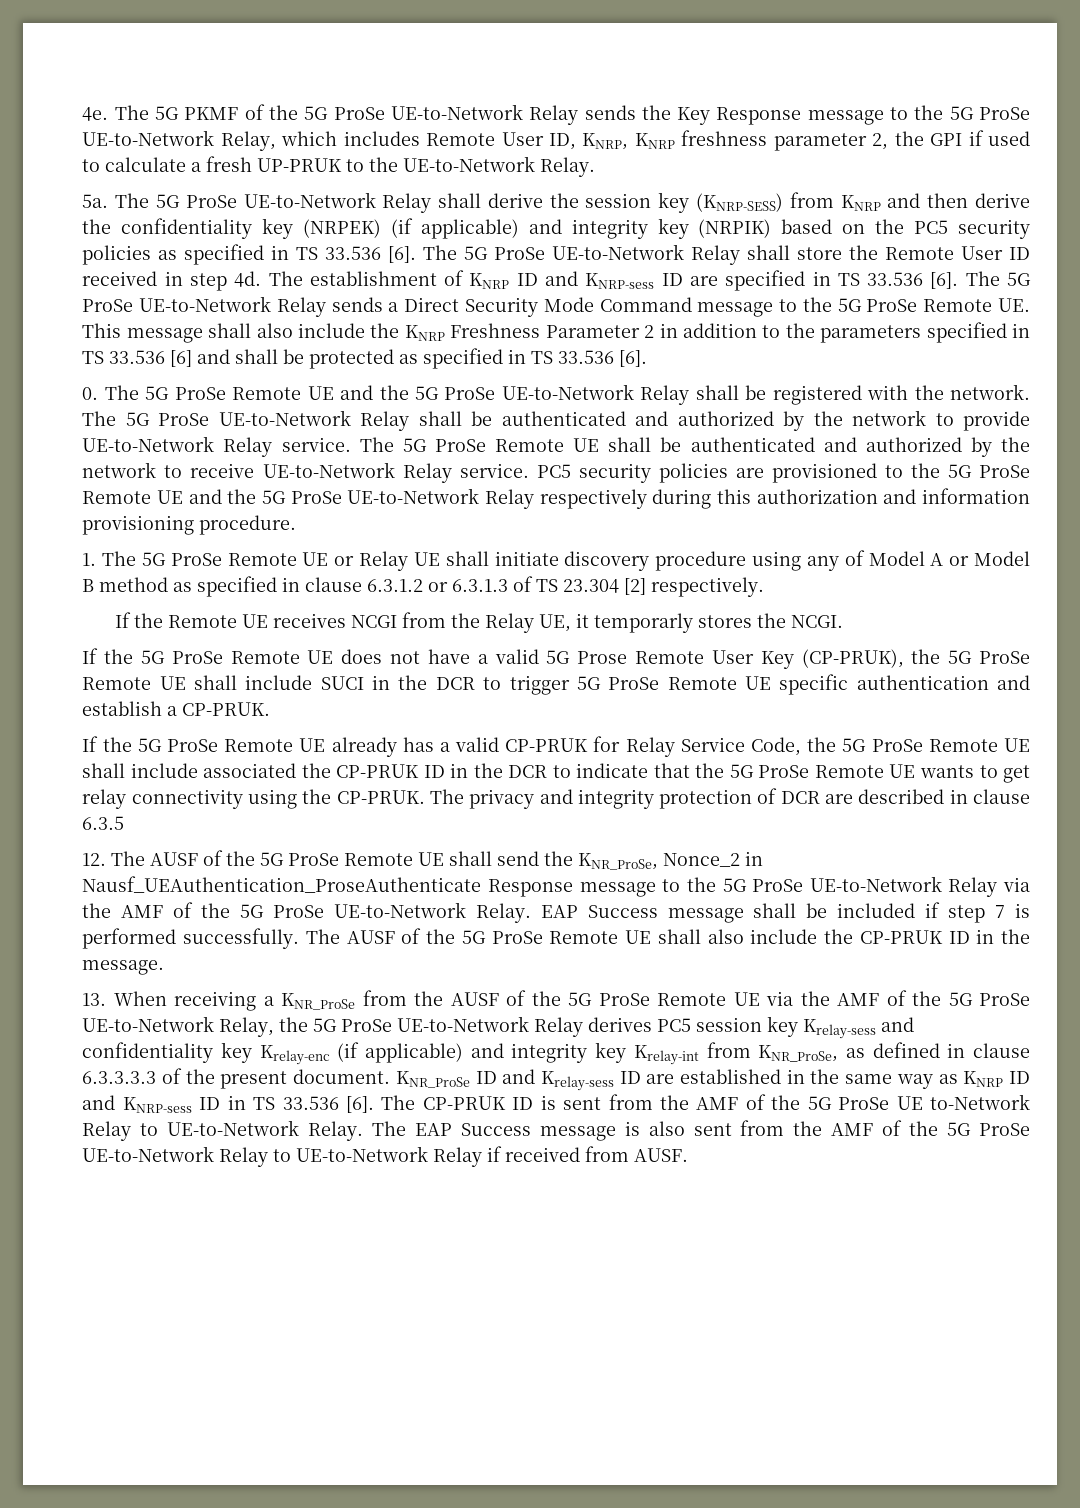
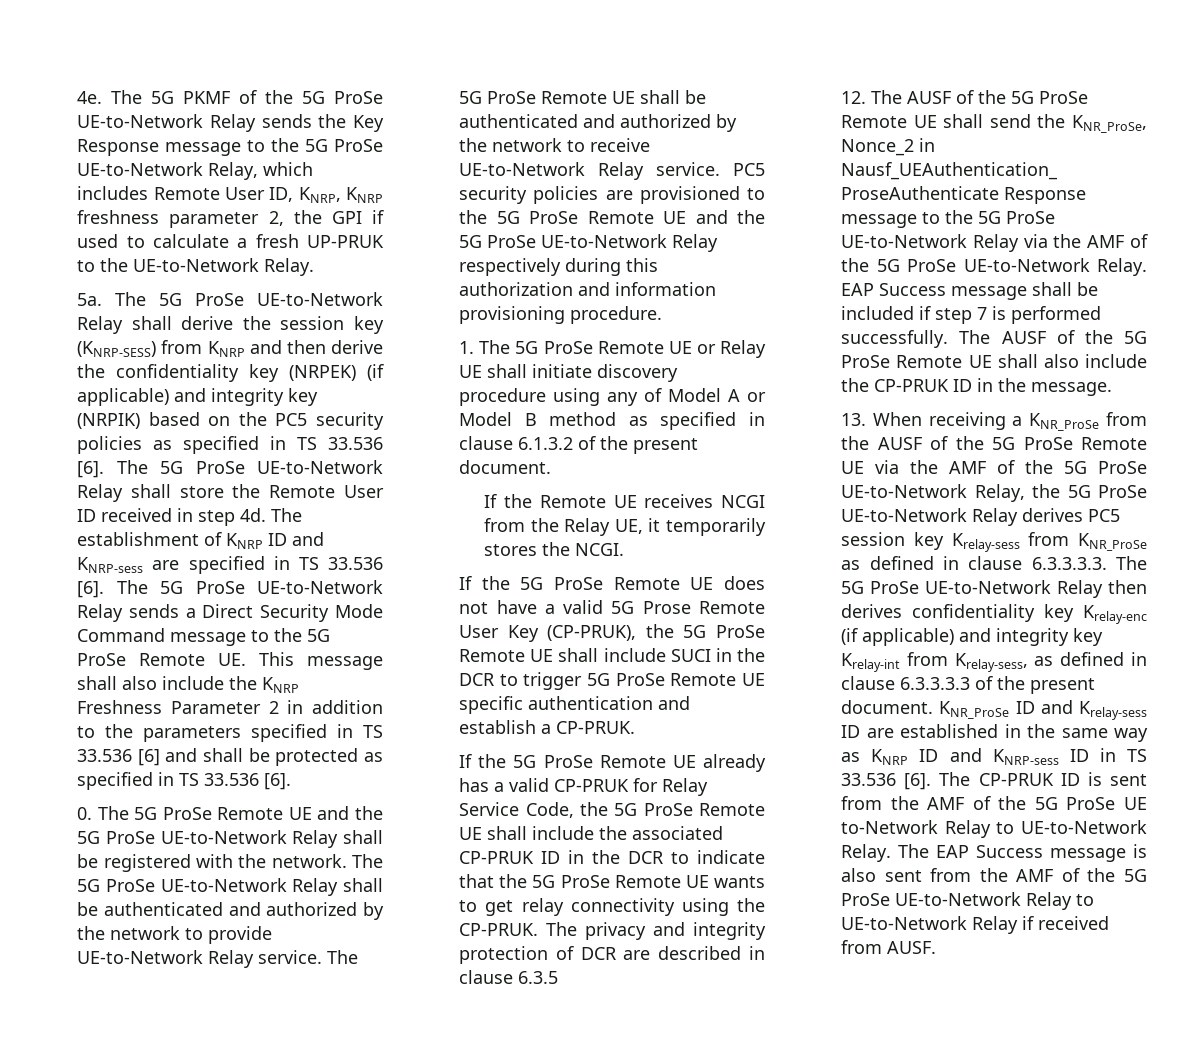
- The establishment of KNRP ID and KNRP-sess ID are specified in TS 33.536 [6].
+ The establishment of KNRP ID and KNRP-sess are specified in TS 33.536 [6].
- 1. The 5G ProSe Remote UE or Relay UE shall initiate discovery procedure using any of Model A or Model B method as specified in clause 6.3.1.2 or 6.3.1.3 of TS 23.304 [2] respectively.
+ 1. The 5G ProSe Remote UE or Relay UE shall initiate discovery procedure using any of Model A or Model B method as specified in clause 6.1.3.2 of the present document.
- If the Remote UE receives NCGI from the Relay UE, it temporarly stores the NCGI.
+ If the Remote UE receives NCGI from the Relay UE, it temporarily stores the NCGI.
- If the 5G ProSe Remote UE already has a valid CP-PRUK for Relay Service Code, the 5G ProSe Remote UE shall include associated the CP-PRUK ID in the DCR to indicate that the 5G ProSe Remote UE wants to get relay connectivity using the CP-PRUK.
+ If the 5G ProSe Remote UE already has a valid CP-PRUK for Relay Service Code, the 5G ProSe Remote UE shall include the associated CP-PRUK ID in the DCR to indicate that the 5G ProSe Remote UE wants to get relay connectivity using the CP-PRUK.
- 13. When receiving a KNR_ProSe from the AUSF of the 5G ProSe Remote UE via the AMF of the 5G ProSe UE-to-Network Relay, the 5G ProSe UE-to-Network Relay derives PC5 session key Krelay-sess and confidentiality key Krelay-enc (if applicable) and integrity key Krelay-int from KNR_ProSe, as defined in clause 6.3.3.3.3 of the present document.
+ 13. When receiving a KNR_ProSe from the AUSF of the 5G ProSe Remote UE via the AMF of the 5G ProSe UE-to-Network Relay, the 5G ProSe UE-to-Network Relay derives PC5 session key Krelay-sess from KNR_ProSe as defined in clause 6.3.3.3.3. The 5G ProSe UE-to-Network Relay then derives confidentiality key Krelay-enc (if applicable) and integrity key Krelay-int from Krelay-sess, as defined in clause 6.3.3.3.3 of the present document.

